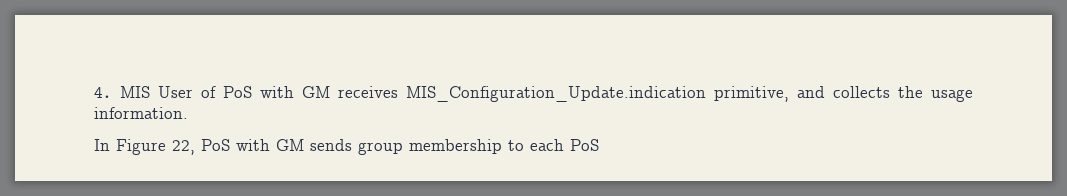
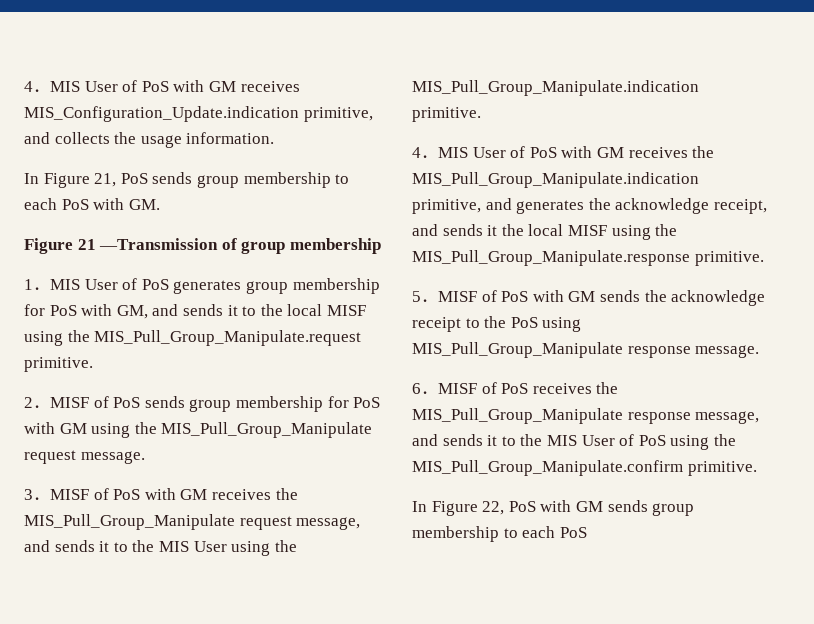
+ In Figure 21, PoS sends group membership to each PoS with GM.
+ Figure 21 —Transmission of group membership
+ 1．MIS User of PoS generates group membership for PoS with GM, and sends it to the local MISF using the MIS_Pull_Group_Manipulate.request primitive.
+ 2．MISF of PoS sends group membership for PoS with GM using the MIS_Pull_Group_Manipulate request message.
+ 3．MISF of PoS with GM receives the MIS_Pull_Group_Manipulate request message, and sends it to the MIS User using the MIS_Pull_Group_Manipulate.indication primitive.
+ 4．MIS User of PoS with GM receives the MIS_Pull_Group_Manipulate.indication primitive, and generates the acknowledge receipt, and sends it the local MISF using the MIS_Pull_Group_Manipulate.response primitive.
+ 5．MISF of PoS with GM sends the acknowledge receipt to the PoS using MIS_Pull_Group_Manipulate response message.
+ 6．MISF of PoS receives the MIS_Pull_Group_Manipulate response message, and sends it to the MIS User of PoS using the MIS_Pull_Group_Manipulate.confirm primitive.

